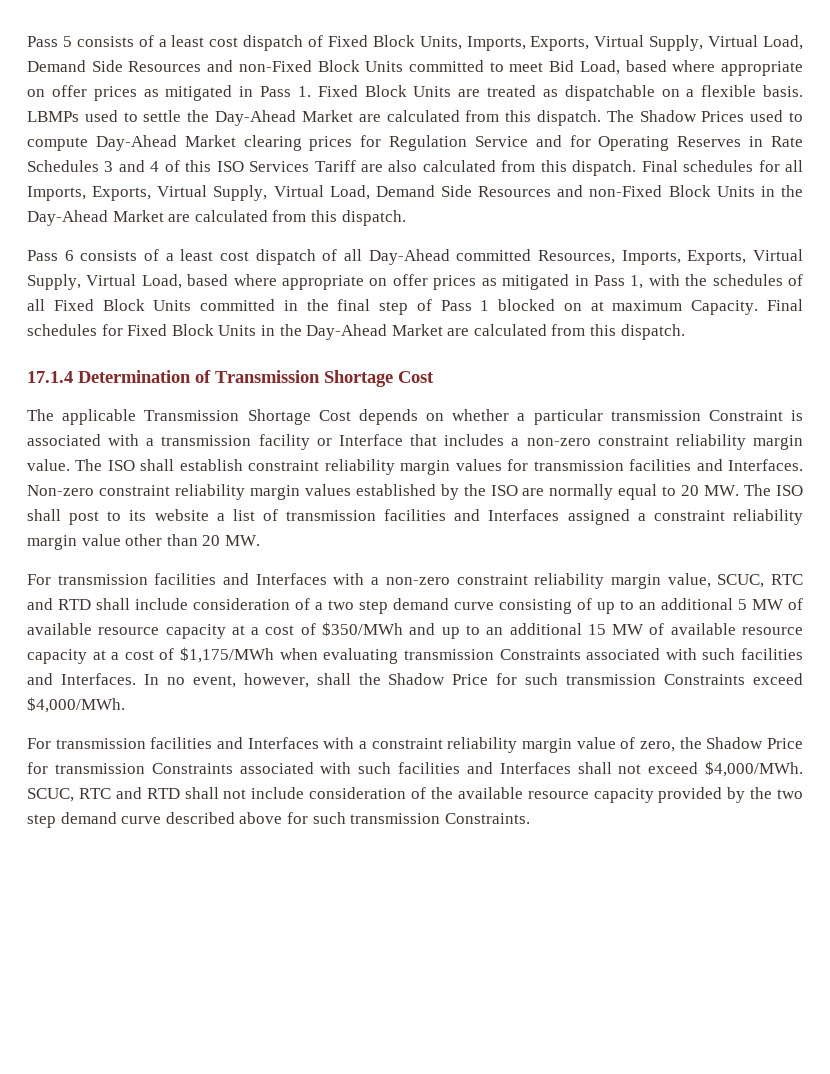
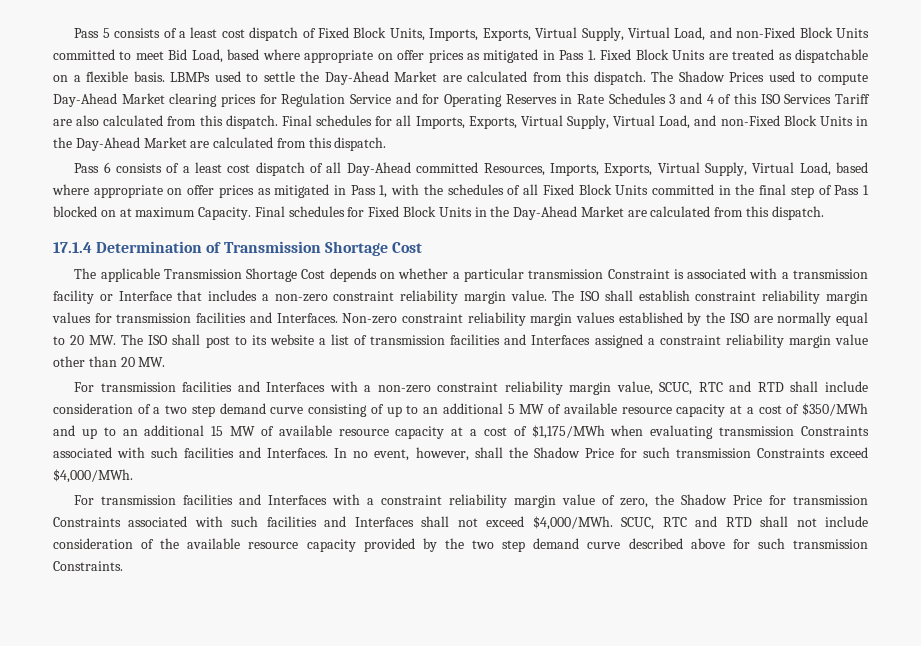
- Pass 5 consists of a least cost dispatch of Fixed Block Units, Imports, Exports, Virtual Supply, Virtual Load, Demand Side Resources and non-Fixed Block Units committed to meet Bid Load, based where appropriate on offer prices as mitigated in Pass 1. Fixed Block Units are treated as dispatchable on a flexible basis.
+ Pass 5 consists of a least cost dispatch of Fixed Block Units, Imports, Exports, Virtual Supply, Virtual Load, and non-Fixed Block Units committed to meet Bid Load, based where appropriate on offer prices as mitigated in Pass 1. Fixed Block Units are treated as dispatchable on a flexible basis.
- Final schedules for all Imports, Exports, Virtual Supply, Virtual Load, Demand Side Resources and non-Fixed Block Units in the Day-Ahead Market are calculated from this dispatch.
+ Final schedules for all Imports, Exports, Virtual Supply, Virtual Load, and non-Fixed Block Units in the Day-Ahead Market are calculated from this dispatch.

